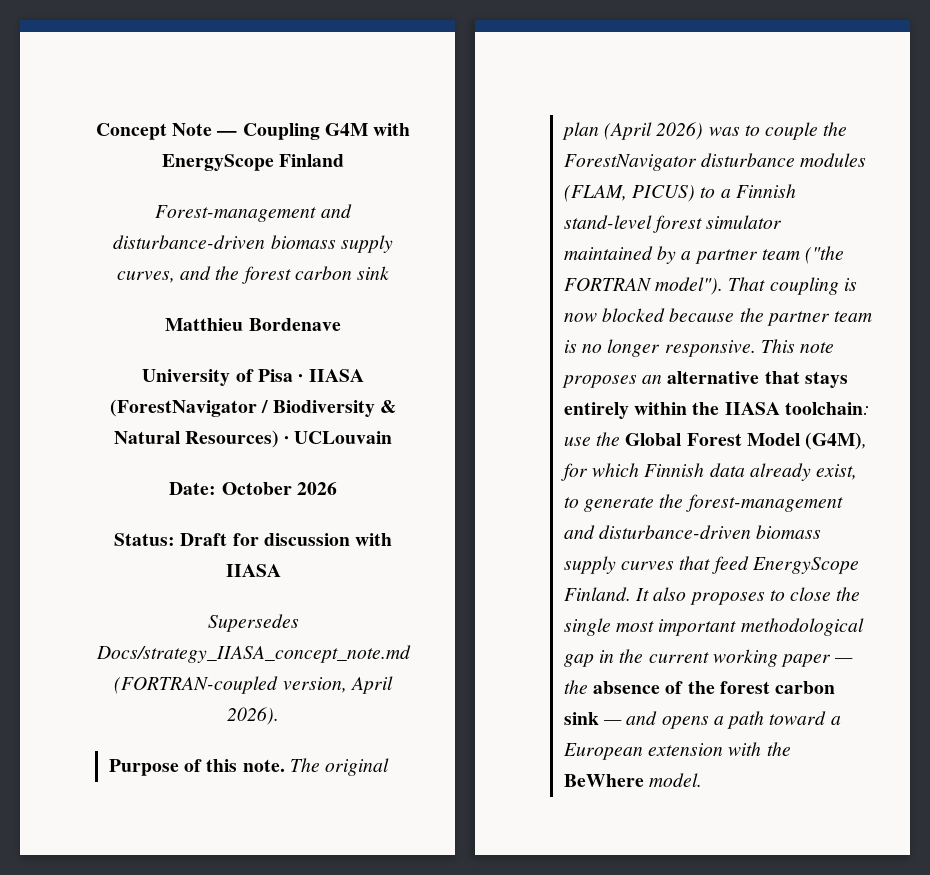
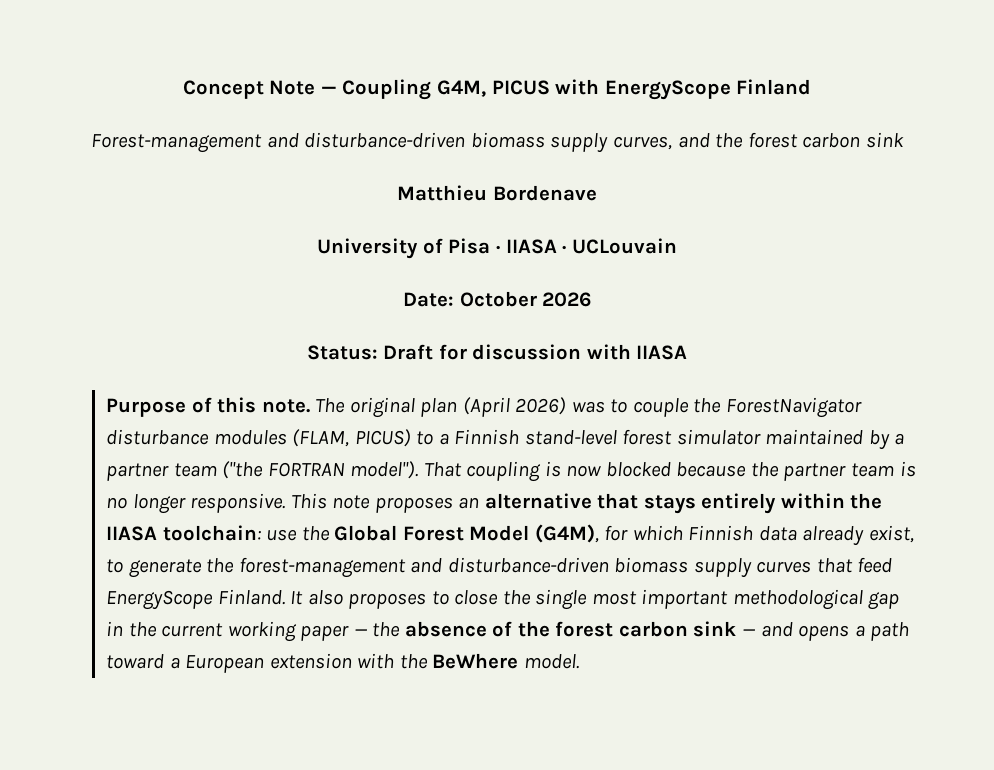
- Concept Note — Coupling G4M with EnergyScope Finland
+ Concept Note — Coupling G4M, PICUS with EnergyScope Finland
- University of Pisa · IIASA (ForestNavigator / Biodiversity & Natural Resources) · UCLouvain
+ University of Pisa · IIASA · UCLouvain
- Supersedes Docs/strategy_IIASA_concept_note.md (FORTRAN-coupled version, April 2026).

